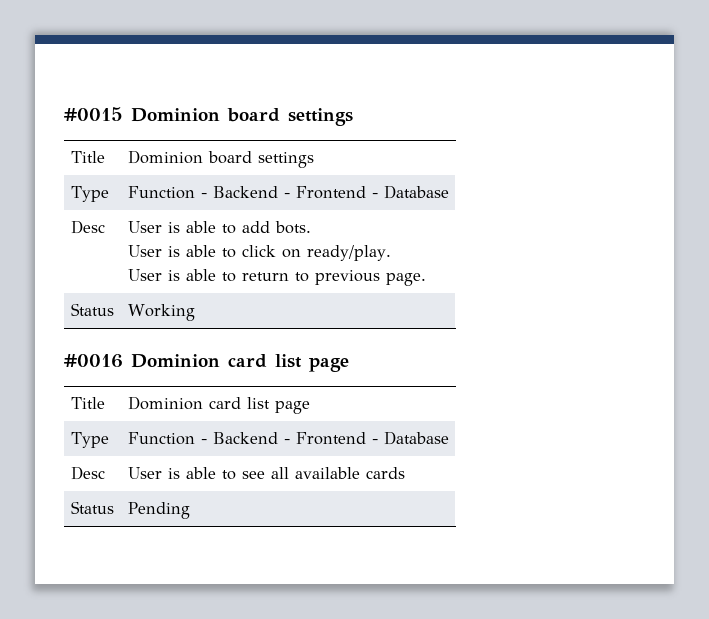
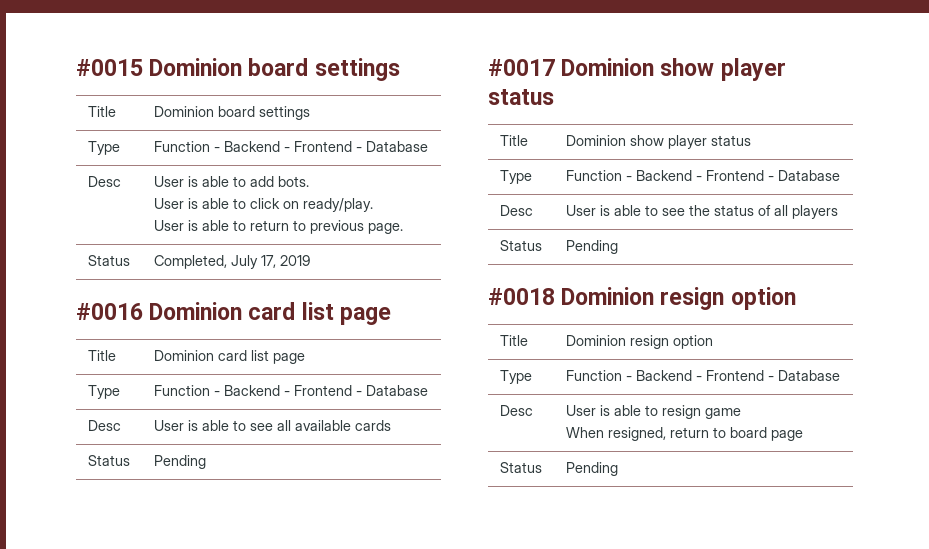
- Status | Working
+ Status | Completed, July 17, 2019
+ #0017 Dominion show player status
+ Title | Dominion show player status
+ Type | Function - Backend - Frontend - Database
+ Desc | User is able to see the status of all players
+ Status | Pending
+ #0018 Dominion resign option
+ Title | Dominion resign option
+ Type | Function - Backend - Frontend - Database
+ Desc | User is able to resign game
+ When resigned, return to board page
+ Status | Pending

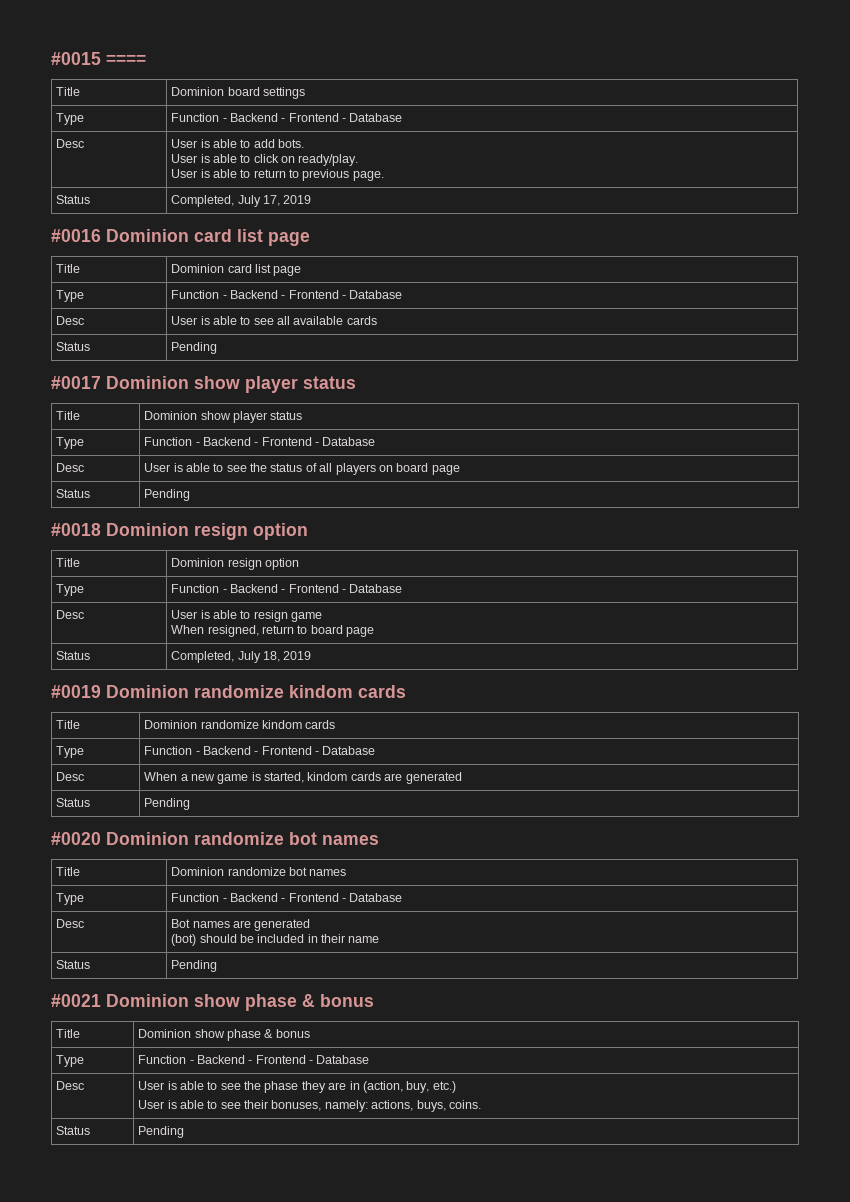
- #0015 Dominion board settings
+ #0015 ====
- Desc | User is able to see the status of all players
+ Desc | User is able to see the status of all players on board page
+ Status | Completed, July 18, 2019
+ #0019 Dominion randomize kindom cards
+ Title | Dominion randomize kindom cards
+ Type | Function - Backend - Frontend - Database
+ Desc | When a new game is started, kindom cards are generated
+ Status | Pending
+ #0020 Dominion randomize bot names
+ Title | Dominion randomize bot names
+ Type | Function - Backend - Frontend - Database
+ Desc | Bot names are generated
+ (bot) should be included in their name
+ Status | Pending
+ #0021 Dominion show phase & bonus
+ Title | Dominion show phase & bonus
+ Type | Function - Backend - Frontend - Database
+ Desc | User is able to see the phase they are in (action, buy, etc.)
+ User is able to see their bonuses, namely: actions, buys, coins.

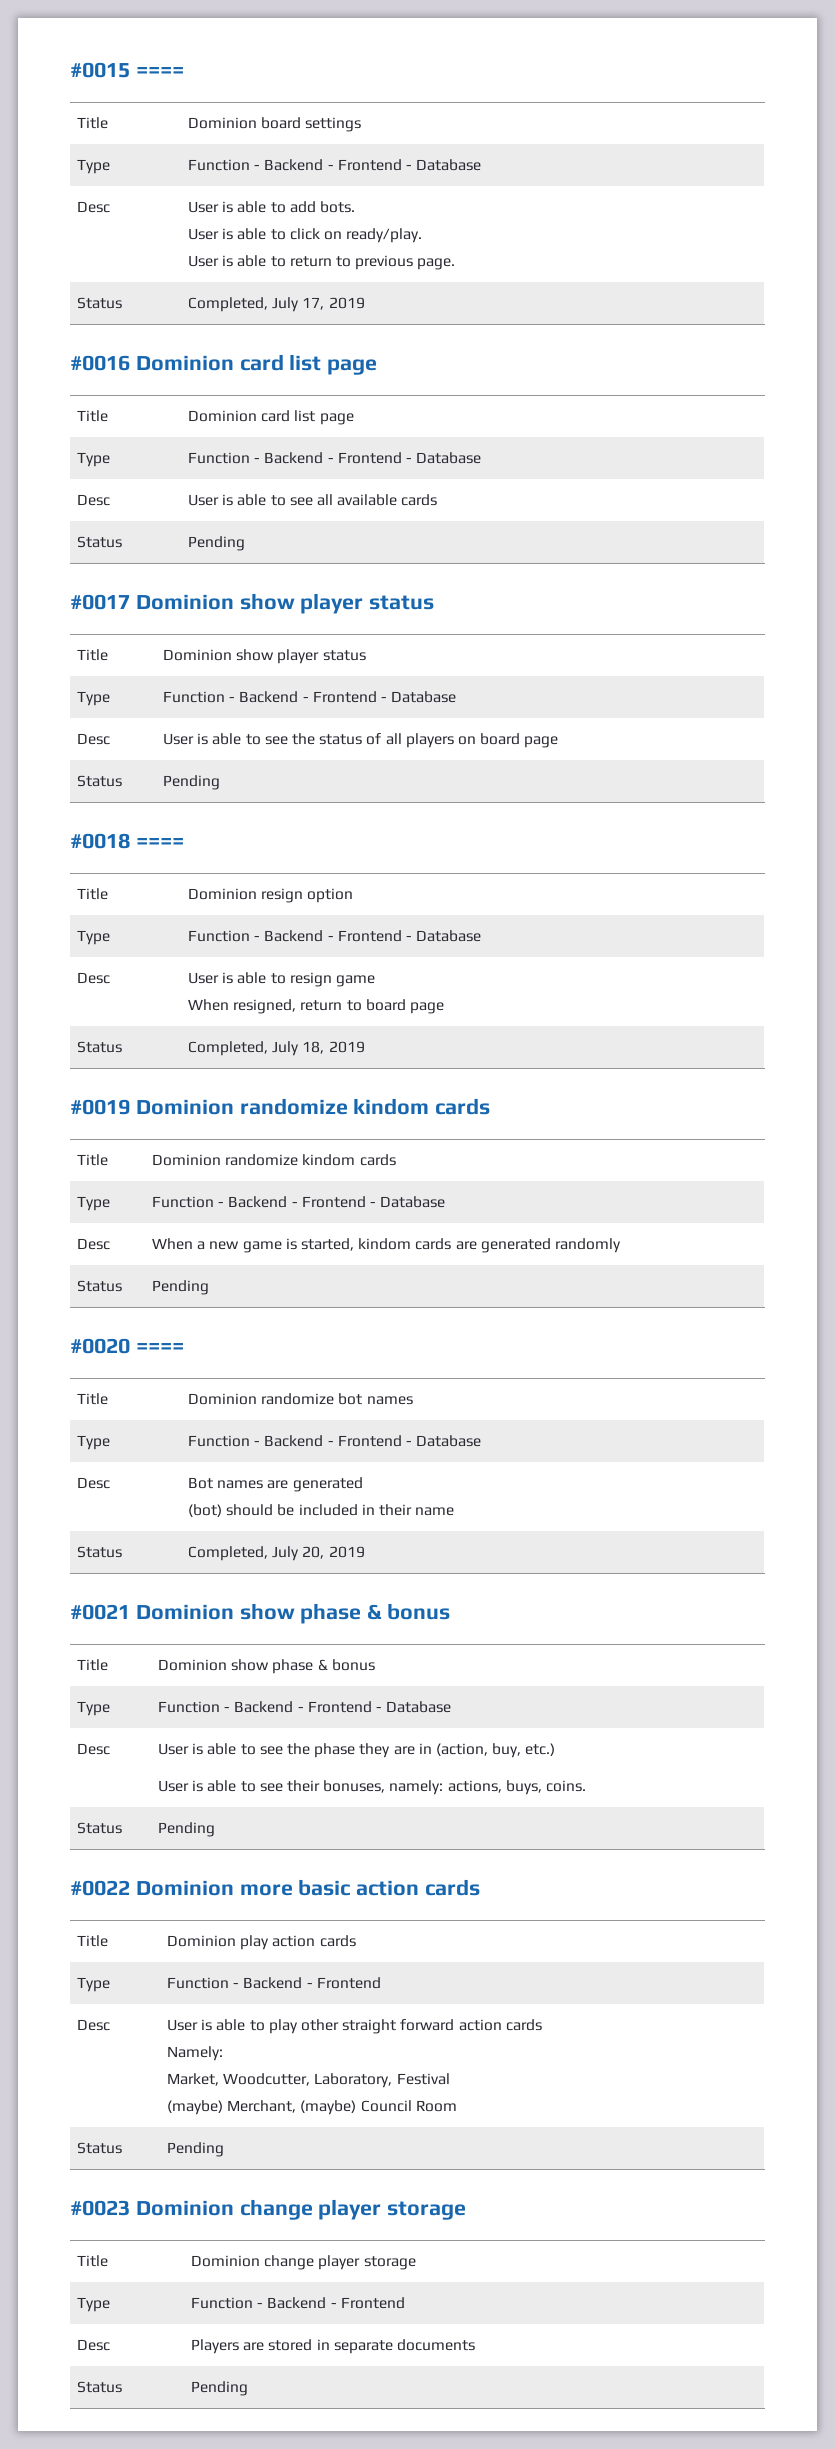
- #0018 Dominion resign option
+ #0018 ====
- Desc | When a new game is started, kindom cards are generated
+ Desc | When a new game is started, kindom cards are generated randomly
- #0020 Dominion randomize bot names
+ #0020 ====
  Desc | Bot names are generated
  (bot) should be included in their name
- Status | Pending
+ Status | Completed, July 20, 2019
+ #0022 Dominion more basic action cards
+ Title | Dominion play action cards
+ Type | Function - Backend - Frontend
+ Desc | User is able to play other straight forward action cards
+ Namely:
+ Market, Woodcutter, Laboratory, Festival
+ (maybe) Merchant, (maybe) Council Room
+ Status | Pending
+ #0023 Dominion change player storage
+ Title | Dominion change player storage
+ Type | Function - Backend - Frontend
+ Desc | Players are stored in separate documents
+ Status | Pending

